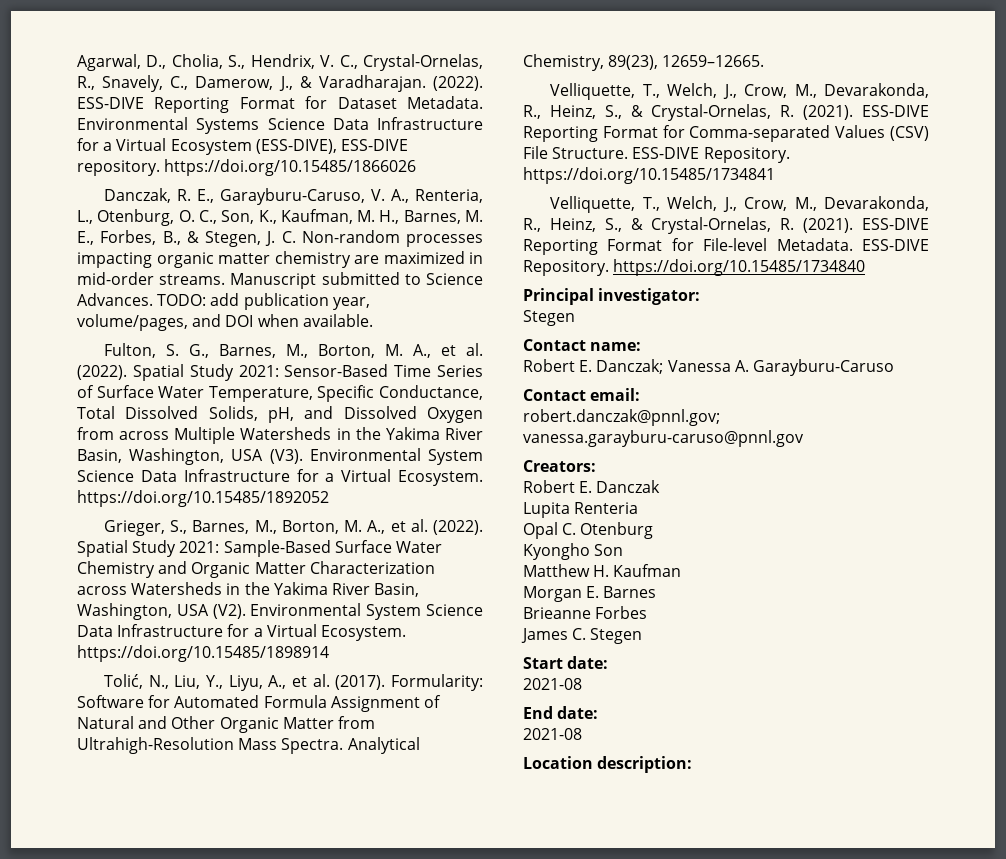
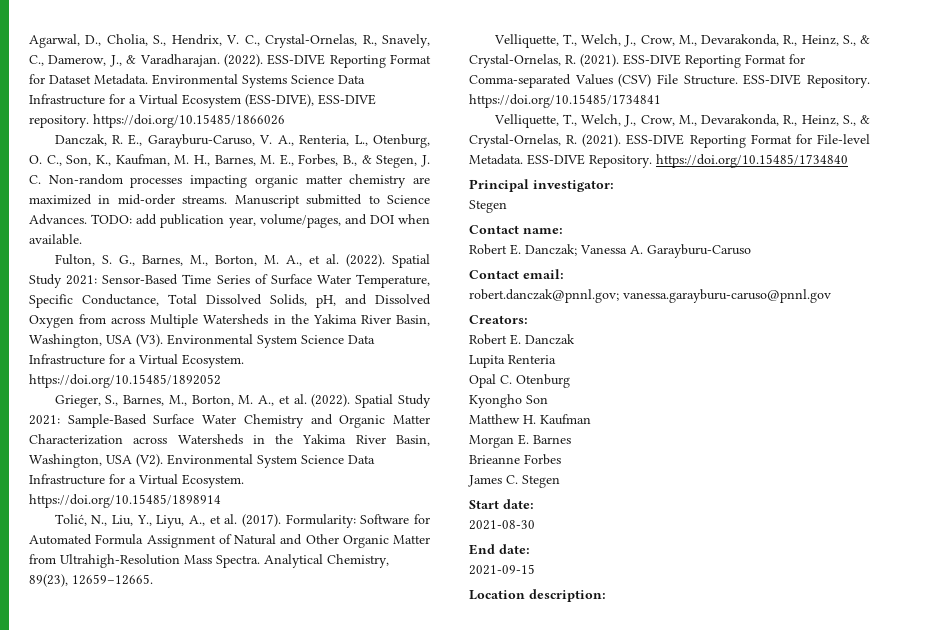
  Start date:
- 2021-08
+ 2021-08-30
  End date:
- 2021-08
+ 2021-09-15

